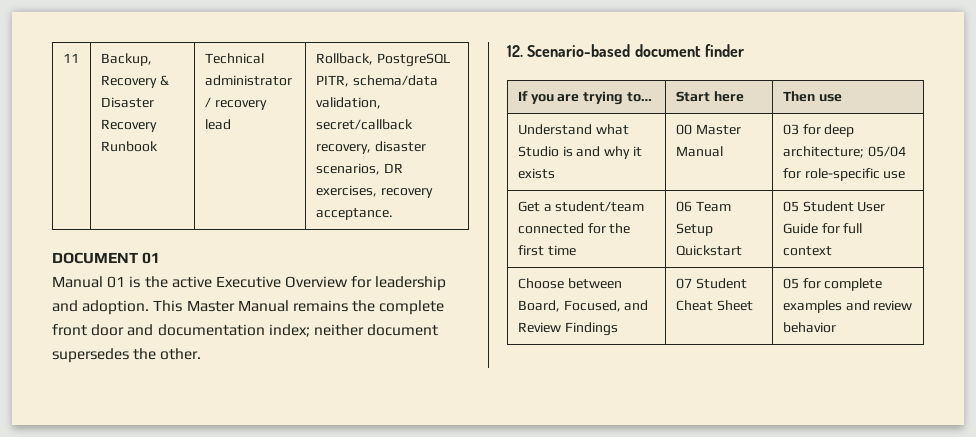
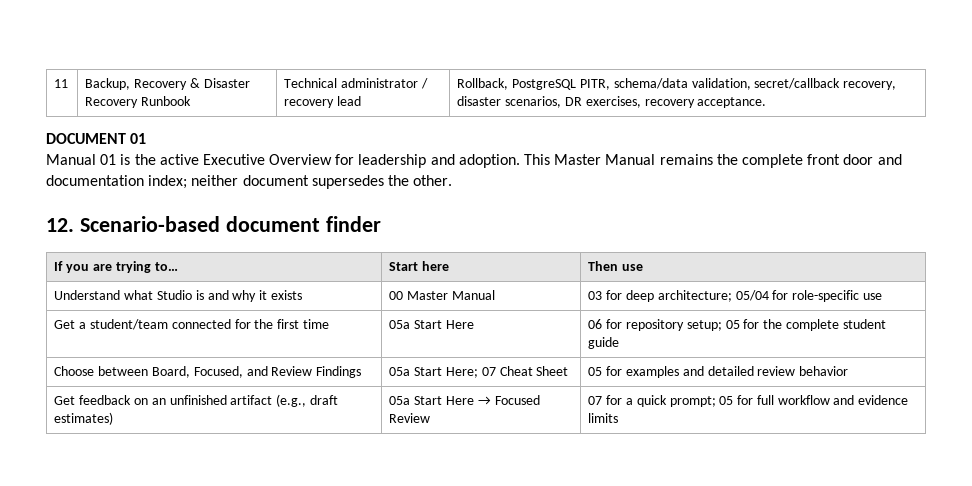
- Get a student/team connected for the first time | 06 Team Setup Quickstart | 05 Student User Guide for full context
+ Get a student/team connected for the first time | 05a Start Here | 06 for repository setup; 05 for the complete student guide
- Choose between Board, Focused, and Review Findings | 07 Student Cheat Sheet | 05 for complete examples and review behavior
+ Choose between Board, Focused, and Review Findings | 05a Start Here; 07 Cheat Sheet | 05 for examples and detailed review behavior
+ Get feedback on an unfinished artifact (e.g., draft estimates) | 05a Start Here → Focused Review | 07 for a quick prompt; 05 for full workflow and evidence limits

